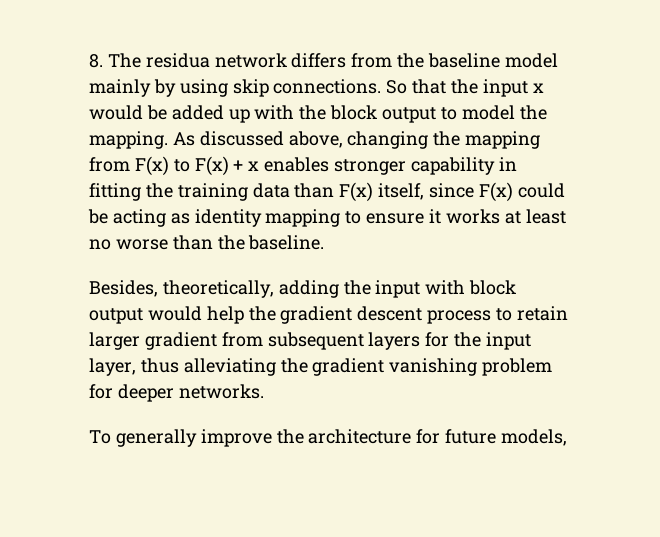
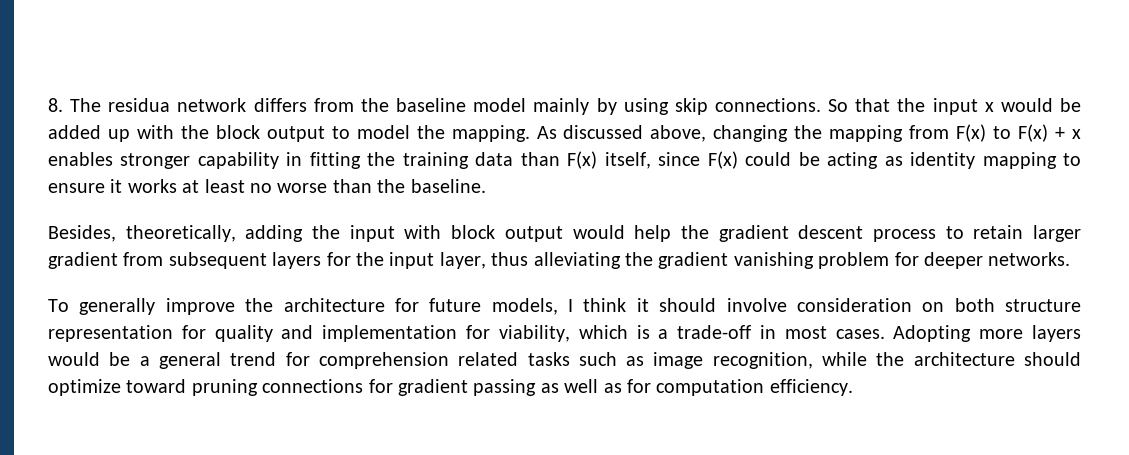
- To generally improve the architecture for future models,
+ To generally improve the architecture for future models, I think it should involve consideration on both structure representation for quality and implementation for viability, which is a trade-off in most cases. Adopting more layers would be a general trend for comprehension related tasks such as image recognition, while the architecture should optimize toward pruning connections for gradient passing as well as for computation efficiency.

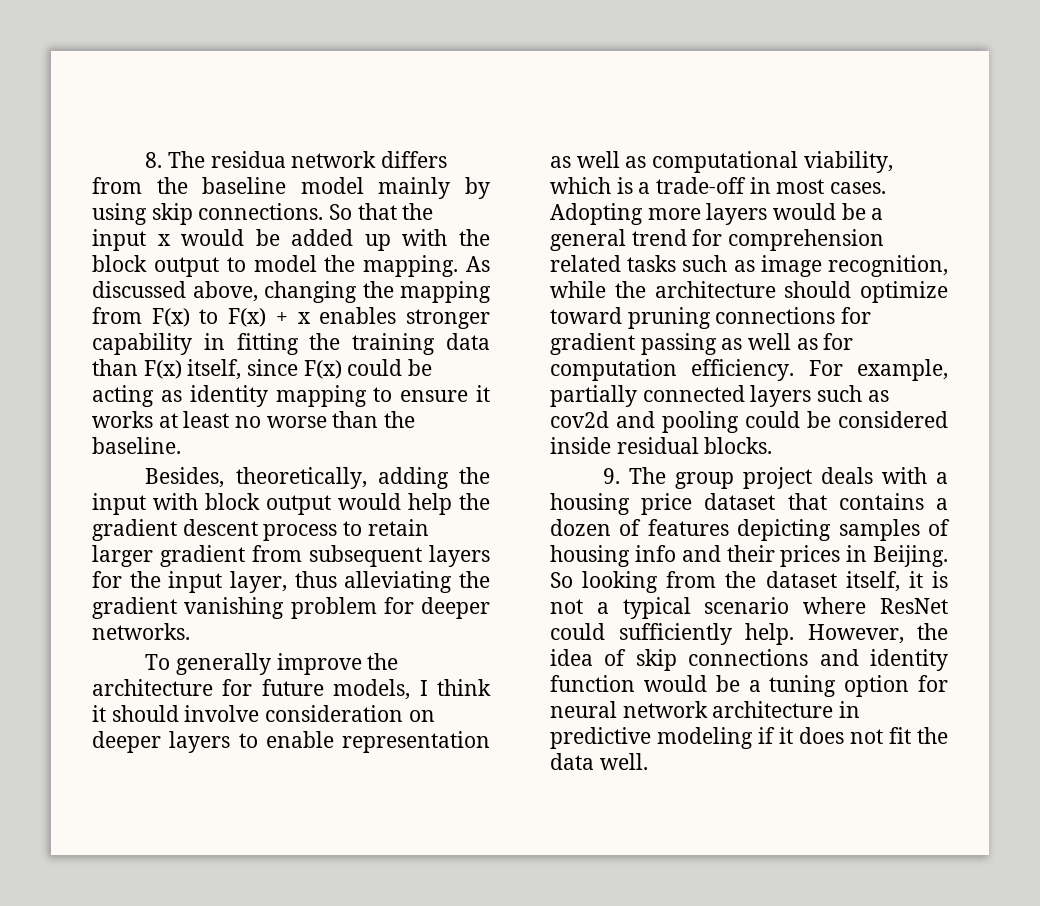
- To generally improve the architecture for future models, I think it should involve consideration on both structure representation for quality and implementation for viability, which is a trade-off in most cases.
+ To generally improve the architecture for future models, I think it should involve consideration on deeper layers to enable representation as well as computational viability, which is a trade-off in most cases.
+ For example, partially connected layers such as cov2d and pooling could be considered inside residual blocks.
+ 9. The group project deals with a housing price dataset that contains a dozen of features depicting samples of housing info and their prices in Beijing. So looking from the dataset itself, it is not a typical scenario where ResNet could sufficiently help. However, the idea of skip connections and identity function would be a tuning option for neural network architecture in predictive modeling if it does not fit the data well.

